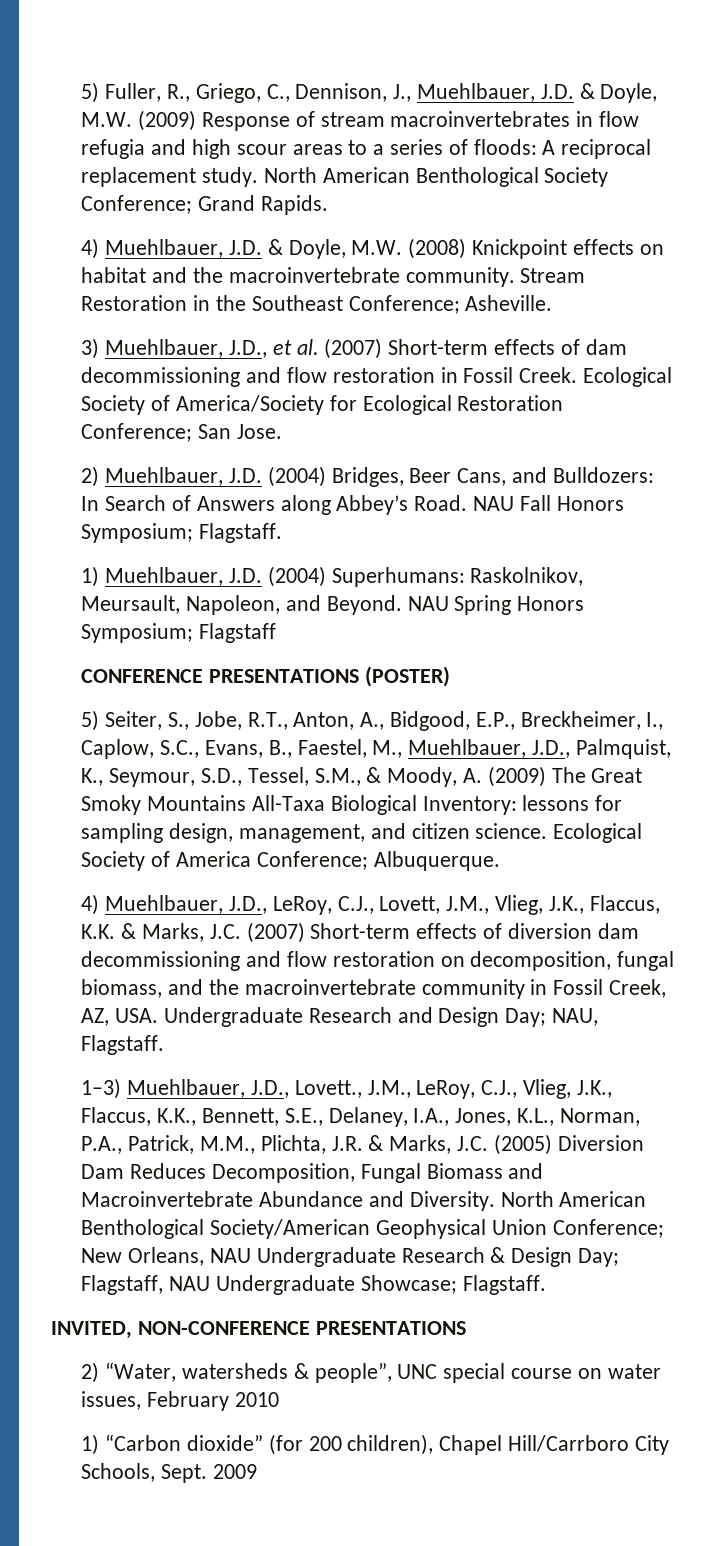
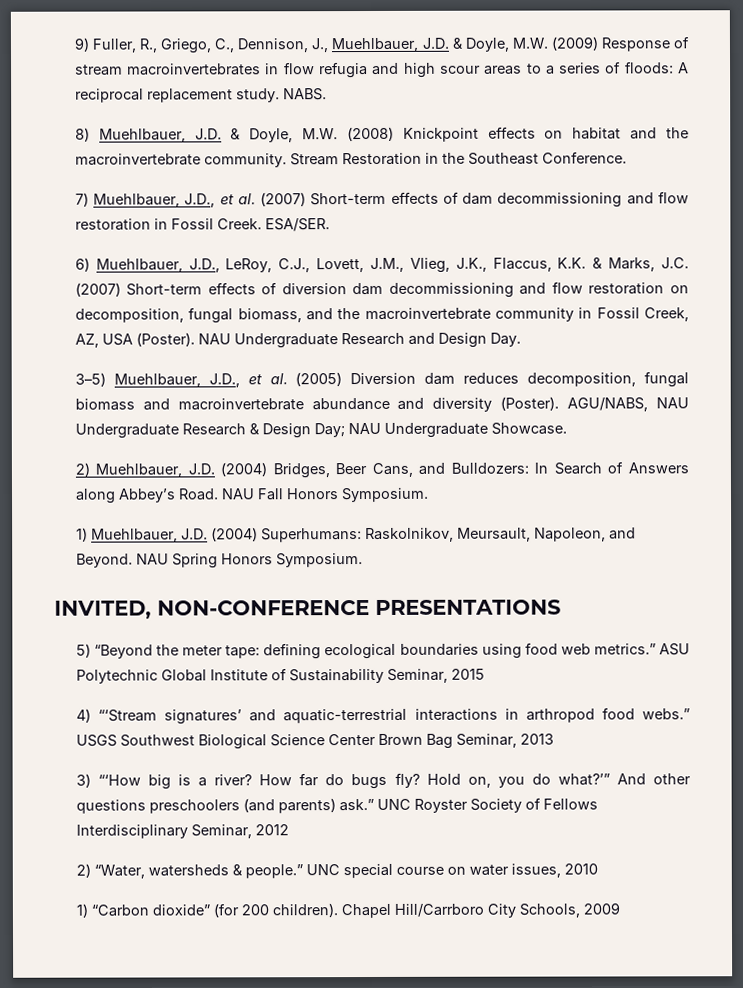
- 5) Fuller, R., Griego, C., Dennison, J., Muehlbauer, J.D. & Doyle, M.W. (2009) Response of stream macroinvertebrates in flow refugia and high scour areas to a series of floods: A reciprocal replacement study.
+ 9) Fuller, R., Griego, C., Dennison, J., Muehlbauer, J.D. & Doyle, M.W. (2009) Response of stream macroinvertebrates in flow refugia and high scour areas to a series of floods: A reciprocal replacement study.
- North American Benthological Society Conference; Grand Rapids.
- 4) Muehlbauer, J.D. & Doyle, M.W. (2008) Knickpoint effects on habitat and the macroinvertebrate community.
+ NABS.
+ 8) Muehlbauer, J.D. & Doyle, M.W. (2008) Knickpoint effects on habitat and the macroinvertebrate community.
- Stream Restoration in the Southeast Conference; Asheville.
- 3) Muehlbauer, J.D., et al. (2007) Short-term effects of dam decommissioning and flow restoration in Fossil Creek.
+ Stream Restoration in the Southeast Conference.
+ 7) Muehlbauer, J.D., et al. (2007) Short-term effects of dam decommissioning and flow restoration in Fossil Creek.
- Ecological Society of America/Society for Ecological Restoration Conference; San Jose.
- 2) Muehlbauer, J.D. (2004) Bridges, Beer Cans, and Bulldozers: In Search of Answers along Abbey’s Road. NAU Fall Honors Symposium; Flagstaff.
- 1) Muehlbauer, J.D. (2004) Superhumans: Raskolnikov, Meursault, Napoleon, and Beyond. NAU Spring Honors Symposium; Flagstaff
- CONFERENCE PRESENTATIONS (POSTER)
- 5) Seiter, S., Jobe, R.T., Anton, A., Bidgood, E.P., Breckheimer, I., Caplow, S.C., Evans, B., Faestel, M., Muehlbauer, J.D., Palmquist, K., Seymour, S.D., Tessel, S.M., & Moody, A. (2009) The Great Smoky Mountains All-Taxa Biological Inventory: lessons for sampling design, management, and citizen science. Ecological Society of America Conference; Albuquerque.
- 4) Muehlbauer, J.D., LeRoy, C.J., Lovett, J.M., Vlieg, J.K., Flaccus, K.K. & Marks, J.C. (2007) Short-term effects of diversion dam decommissioning and flow restoration on decomposition, fungal biomass, and the macroinvertebrate community in Fossil Creek, AZ, USA. Undergraduate Research and Design Day; NAU, Flagstaff.
- 1–3) Muehlbauer, J.D., Lovett., J.M., LeRoy, C.J., Vlieg, J.K., Flaccus, K.K., Bennett, S.E., Delaney, I.A., Jones, K.L., Norman, P.A., Patrick, M.M., Plichta, J.R. & Marks, J.C. (2005) Diversion Dam Reduces Decomposition, Fungal Biomass and Macroinvertebrate Abundance and Diversity. North American Benthological Society/American Geophysical Union Conference; New Orleans, NAU Undergraduate Research & Design Day; Flagstaff, NAU Undergraduate Showcase; Flagstaff.
+ ESA/SER.
+ 6) Muehlbauer, J.D., LeRoy, C.J., Lovett, J.M., Vlieg, J.K., Flaccus, K.K. & Marks, J.C. (2007) Short-term effects of diversion dam decommissioning and flow restoration on decomposition, fungal biomass, and the macroinvertebrate community in Fossil Creek, AZ, USA (Poster). NAU Undergraduate Research and Design Day.
+ 3–5) Muehlbauer, J.D., et al. (2005) Diversion dam reduces decomposition, fungal biomass and macroinvertebrate abundance and diversity (Poster). AGU/NABS, NAU Undergraduate Research & Design Day; NAU Undergraduate Showcase.
+ 2) Muehlbauer, J.D. (2004) Bridges, Beer Cans, and Bulldozers: In Search of Answers along Abbey’s Road. NAU Fall Honors Symposium.
+ 1) Muehlbauer, J.D. (2004) Superhumans: Raskolnikov, Meursault, Napoleon, and Beyond. NAU Spring Honors Symposium.
  INVITED, NON-CONFERENCE PRESENTATIONS
+ 5) “Beyond the meter tape: defining ecological boundaries using food web metrics.” ASU Polytechnic Global Institute of Sustainability Seminar, 2015
+ 4) “‘Stream signatures’ and aquatic-terrestrial interactions in arthropod food webs.” USGS Southwest Biological Science Center Brown Bag Seminar, 2013
+ 3) “‘How big is a river? How far do bugs fly? Hold on, you do what?’” And other questions preschoolers (and parents) ask.” UNC Royster Society of Fellows Interdisciplinary Seminar, 2012
- 2) “Water, watersheds & people”, UNC special course on water issues, February 2010
+ 2) “Water, watersheds & people.” UNC special course on water issues, 2010
- 1) “Carbon dioxide” (for 200 children), Chapel Hill/Carrboro City Schools, Sept. 2009
+ 1) “Carbon dioxide” (for 200 children). Chapel Hill/Carrboro City Schools, 2009

